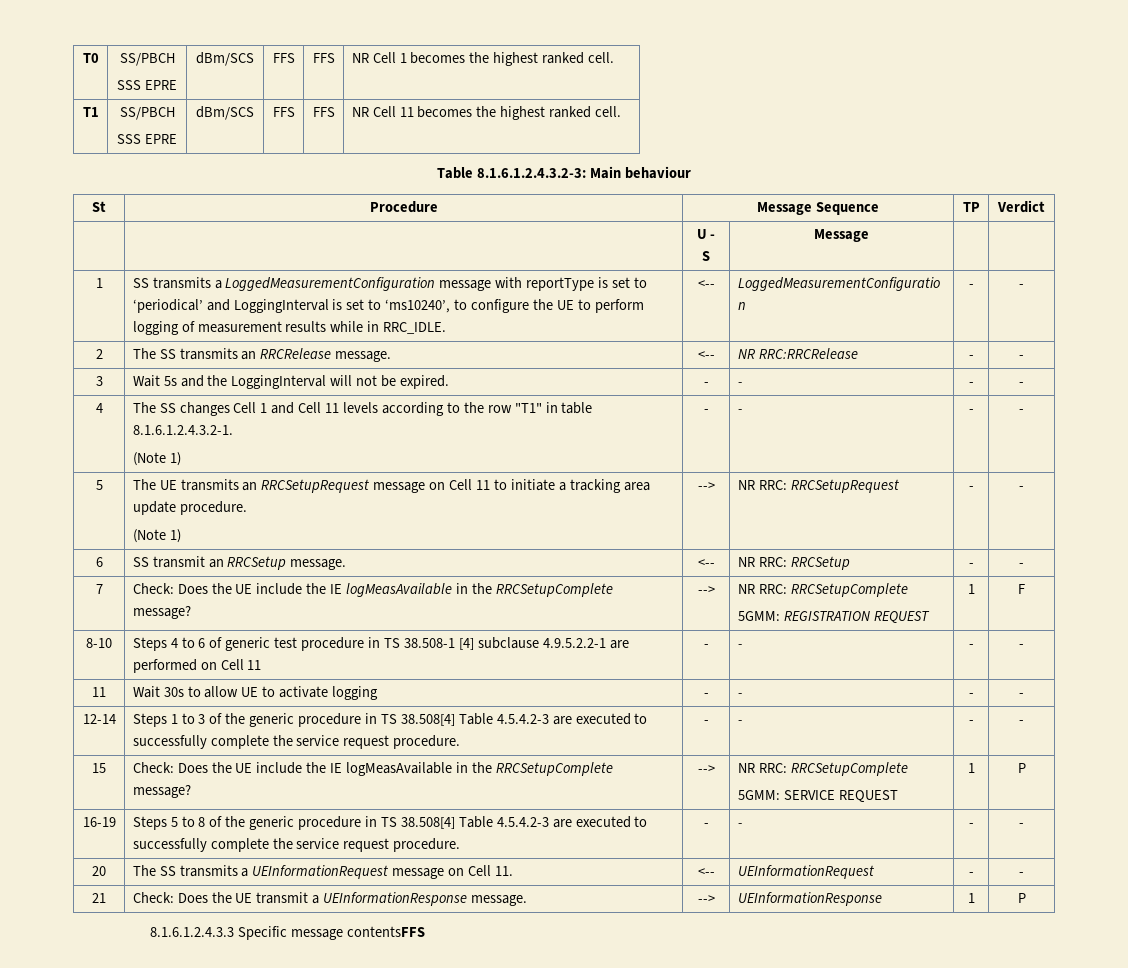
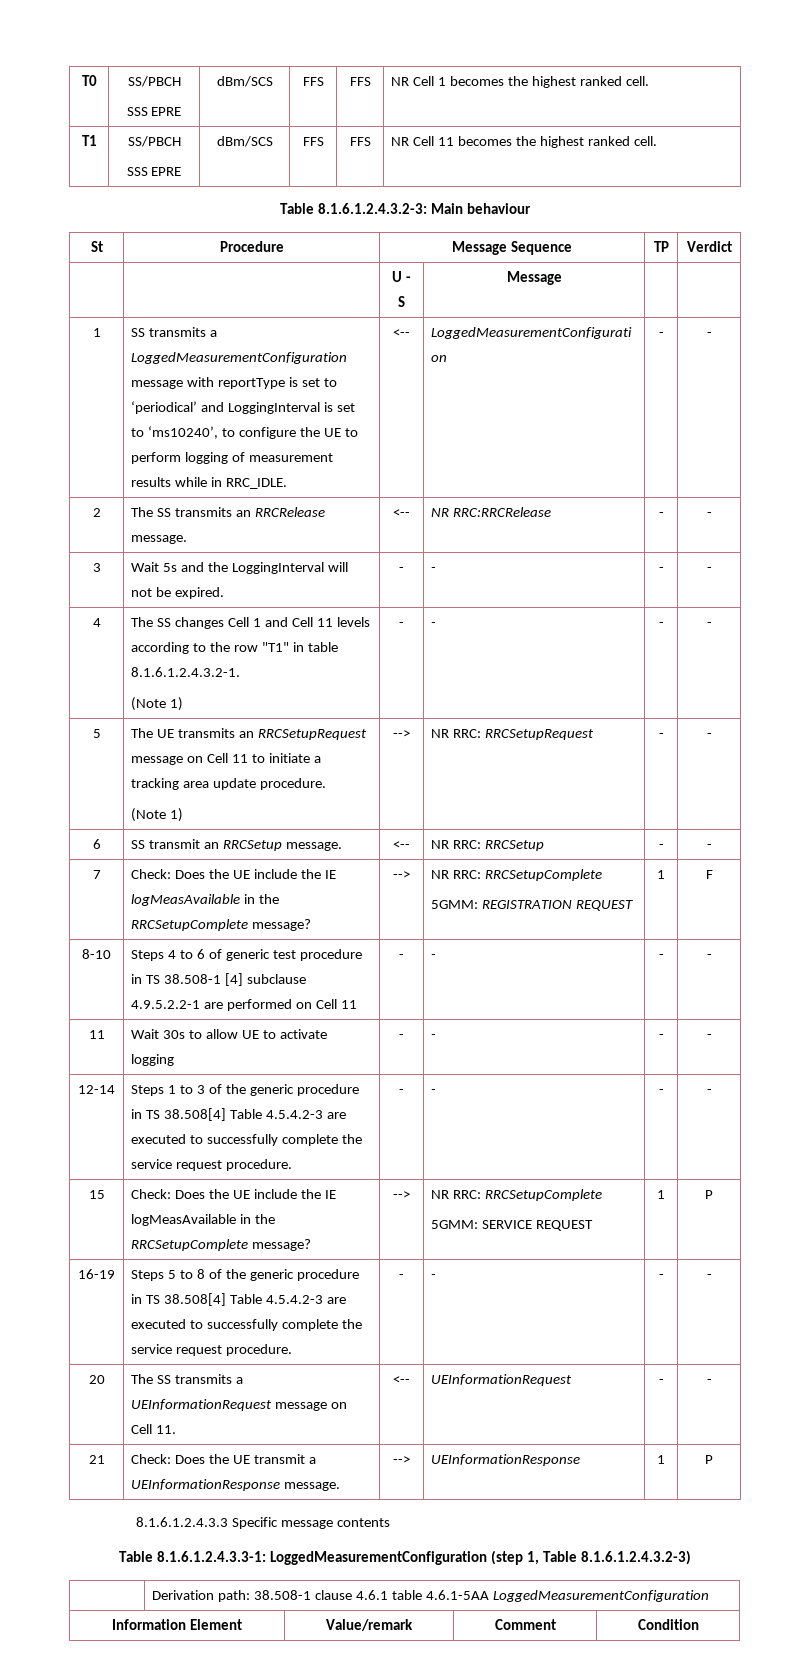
- 8.1.6.1.2.4.3.3 Specific message contentsFFS
+ 8.1.6.1.2.4.3.3 Specific message contents
+ Table 8.1.6.1.2.4.3.3-1: LoggedMeasurementConfiguration (step 1, Table 8.1.6.1.2.4.3.2-3)
+ | Derivation path: 38.508-1 clause 4.6.1 table 4.6.1-5AA LoggedMeasurementConfiguration
+ Information Element | Value/remark | Comment | Condition

